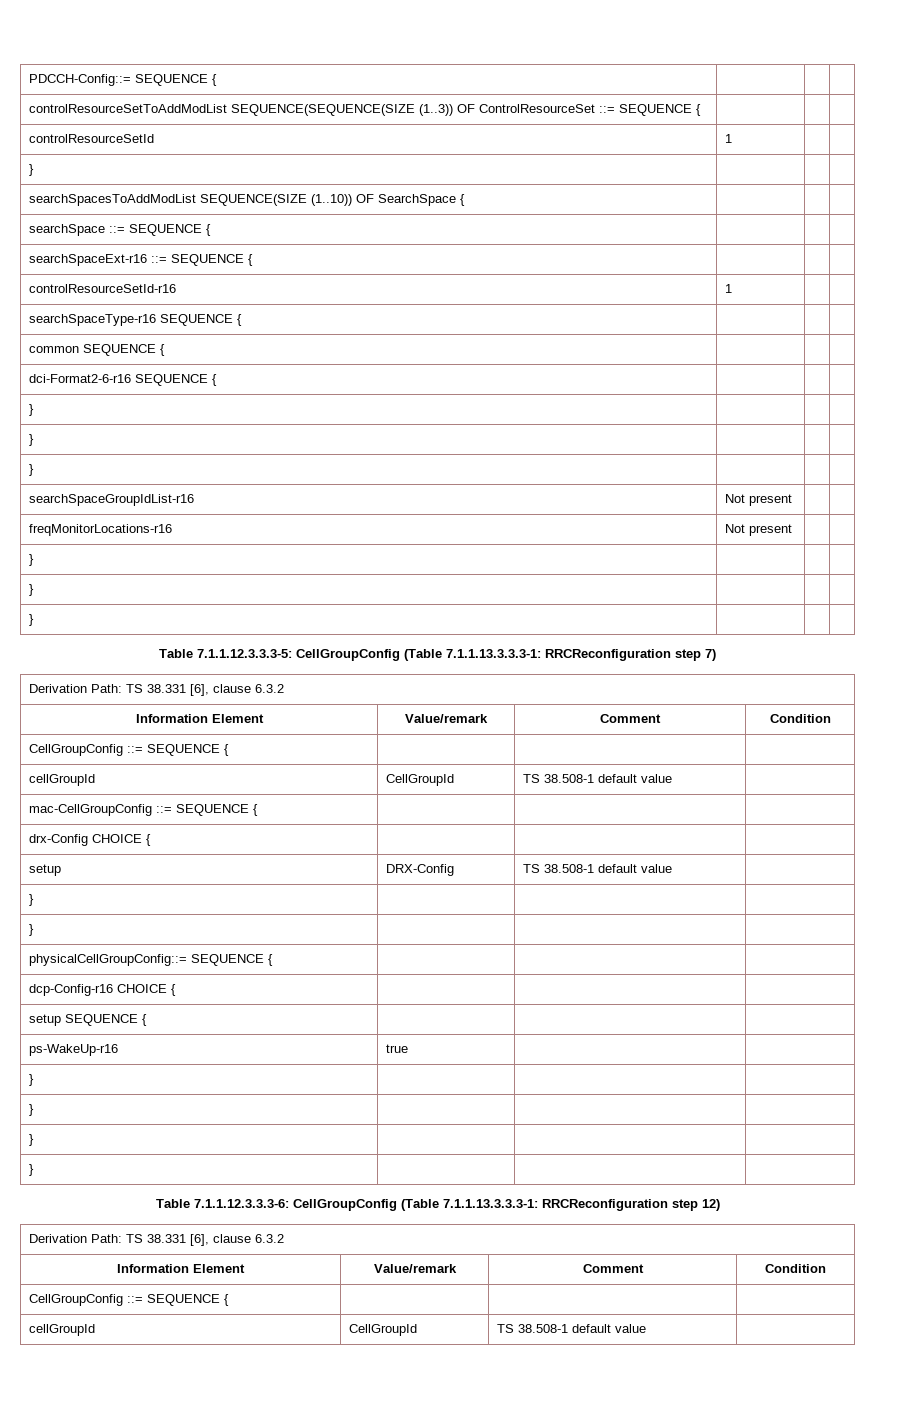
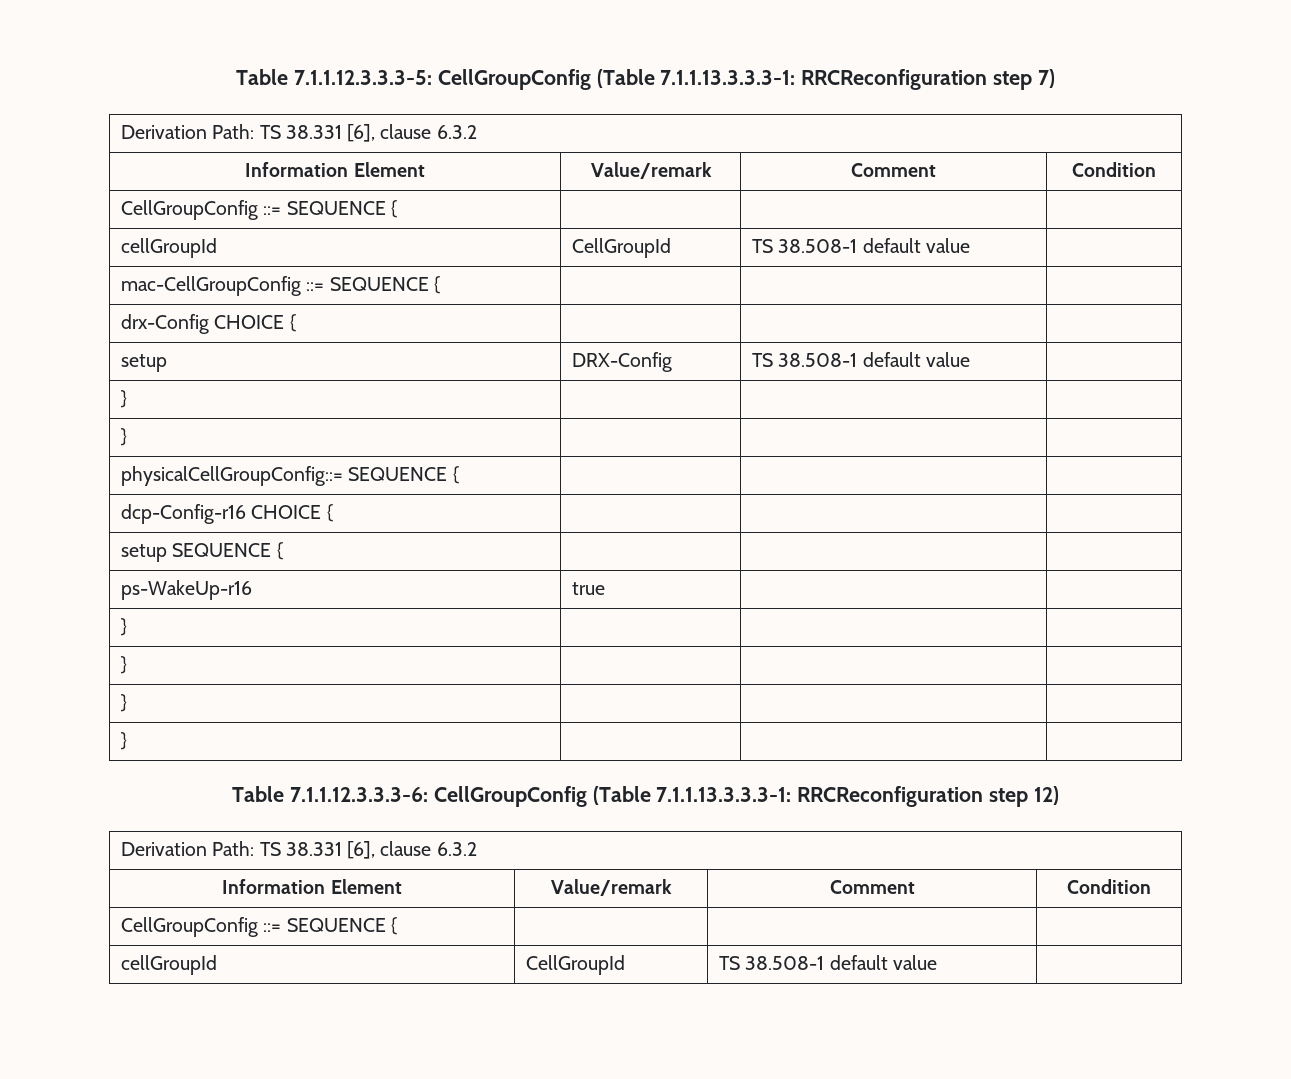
- PDCCH-Config::= SEQUENCE { | | |
- controlResourceSetToAddModList SEQUENCE(SEQUENCE(SIZE (1..3)) OF ControlResourceSet ::= SEQUENCE { | | |
- controlResourceSetId | 1 | |
- } | | |
- searchSpacesToAddModList SEQUENCE(SIZE (1..10)) OF SearchSpace { | | |
- searchSpace ::= SEQUENCE { | | |
- searchSpaceExt-r16 ::= SEQUENCE { | | |
- controlResourceSetId-r16 | 1 | |
- searchSpaceType-r16 SEQUENCE { | | |
- common SEQUENCE { | | |
- dci-Format2-6-r16 SEQUENCE { | | |
- } | | |
- } | | |
- } | | |
- searchSpaceGroupIdList-r16 | Not present | |
- freqMonitorLocations-r16 | Not present | |
- } | | |
- } | | |
- } | | |

